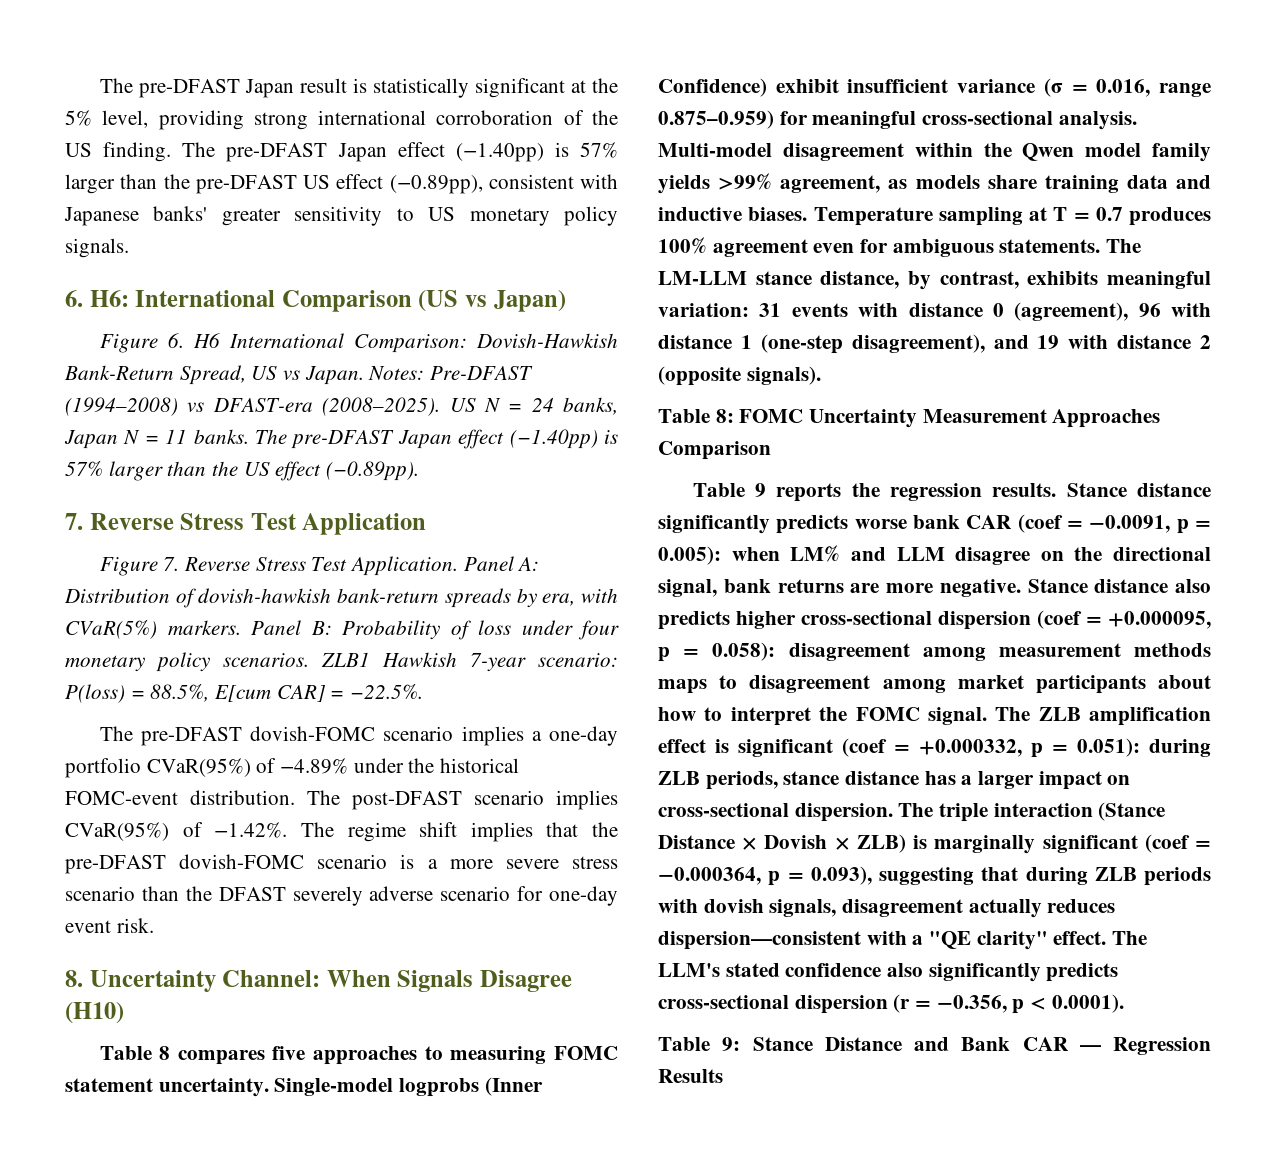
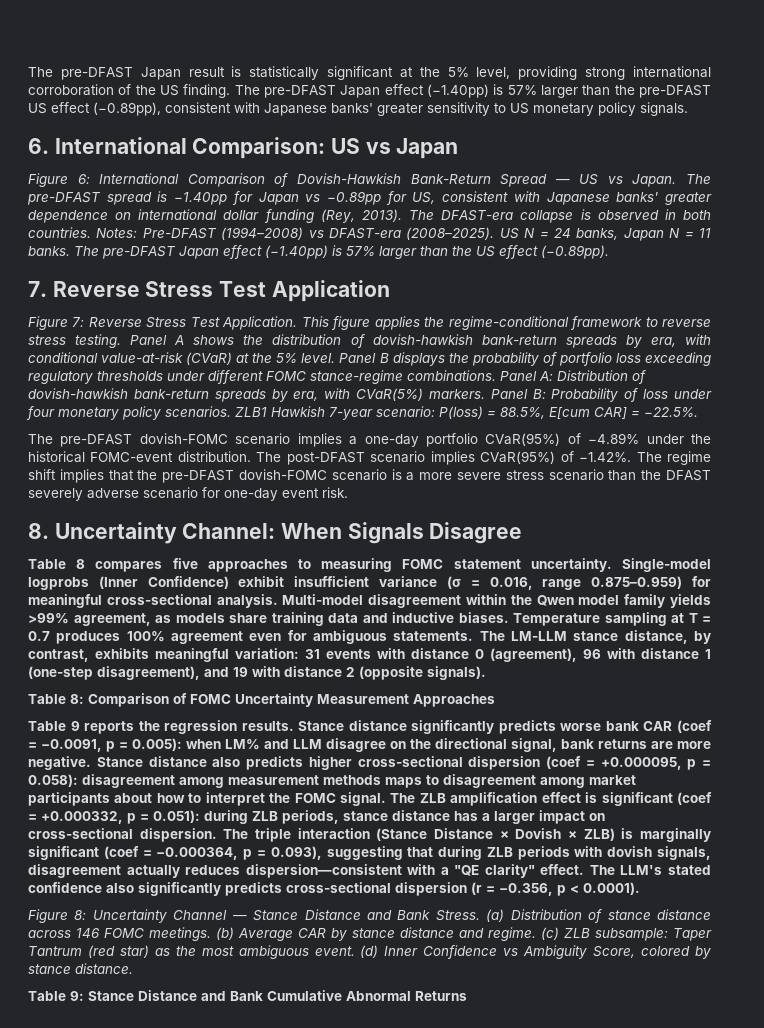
- 6. H6: International Comparison (US vs Japan)
- Figure 6. H6 International Comparison: Dovish-Hawkish Bank-Return Spread, US vs Japan.
+ 6. International Comparison: US vs Japan
+ Figure 6: International Comparison of Dovish-Hawkish Bank-Return Spread — US vs Japan. The pre-DFAST spread is −1.40pp for Japan vs −0.89pp for US, consistent with Japanese banks' greater dependence on international dollar funding (Rey, 2013). The DFAST-era collapse is observed in both countries.
- Figure 7. Reverse Stress Test Application.
+ Figure 7: Reverse Stress Test Application.
+ This figure applies the regime-conditional framework to reverse stress testing. Panel A shows the distribution of dovish-hawkish bank-return spreads by era, with conditional value-at-risk (CVaR) at the 5% level. Panel B displays the probability of portfolio loss exceeding regulatory thresholds under different FOMC stance-regime combinations.
- 8. Uncertainty Channel: When Signals Disagree (H10)
+ 8. Uncertainty Channel: When Signals Disagree
- Table 8: FOMC Uncertainty Measurement Approaches Comparison
+ Table 8: Comparison of FOMC Uncertainty Measurement Approaches
+ Figure 8: Uncertainty Channel — Stance Distance and Bank Stress. (a) Distribution of stance distance across 146 FOMC meetings. (b) Average CAR by stance distance and regime. (c) ZLB subsample: Taper Tantrum (red star) as the most ambiguous event. (d) Inner Confidence vs Ambiguity Score, colored by stance distance.
- Table 9: Stance Distance and Bank CAR — Regression Results
+ Table 9: Stance Distance and Bank Cumulative Abnormal Returns

